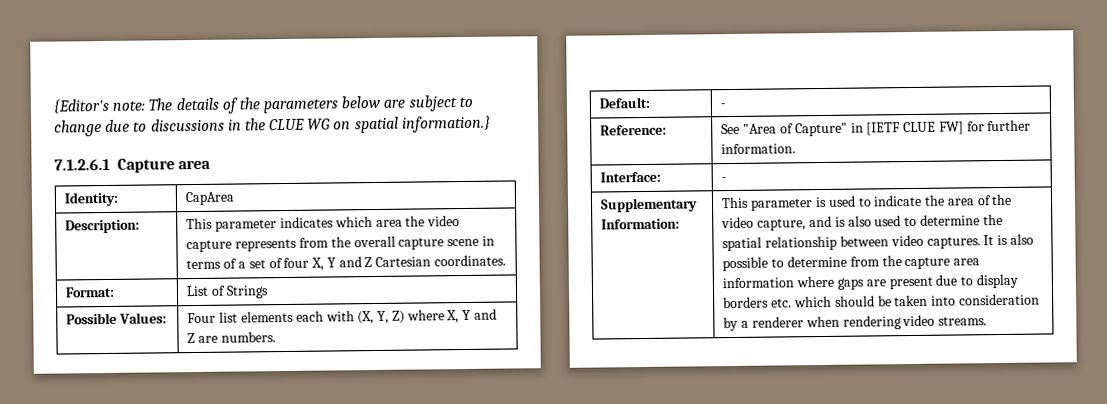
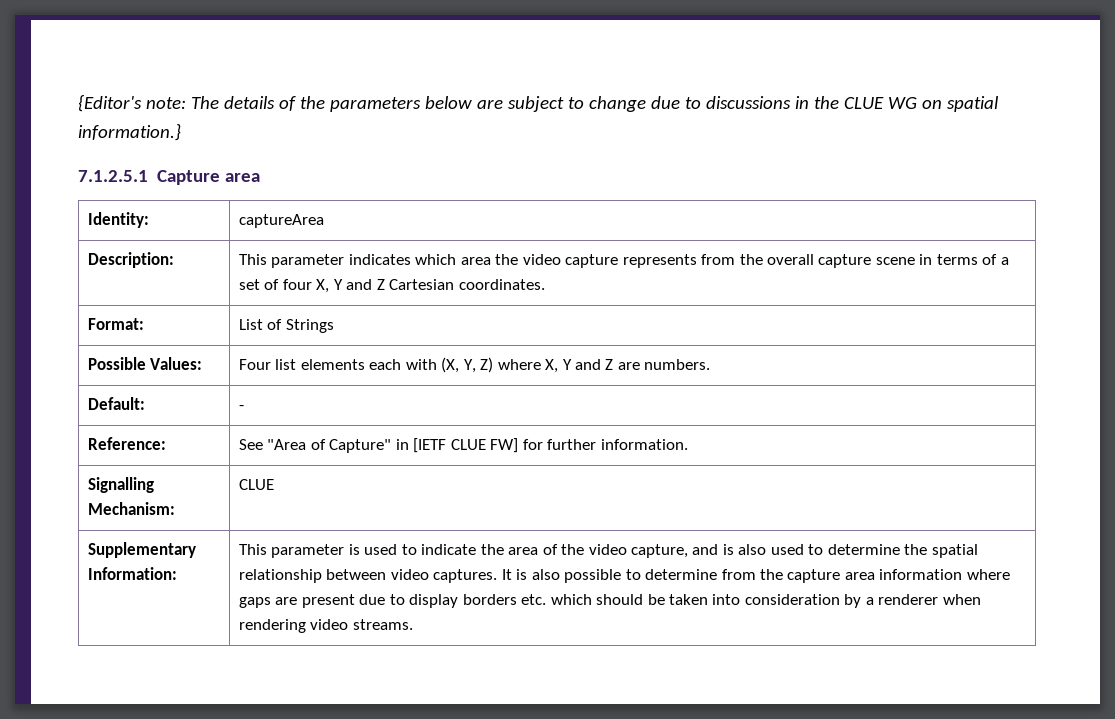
- 7.1.2.6.1 Capture area
+ 7.1.2.5.1 Capture area
- Identity: | CapArea
+ Identity: | captureArea
- Interface: | -
+ Signalling Mechanism: | CLUE

